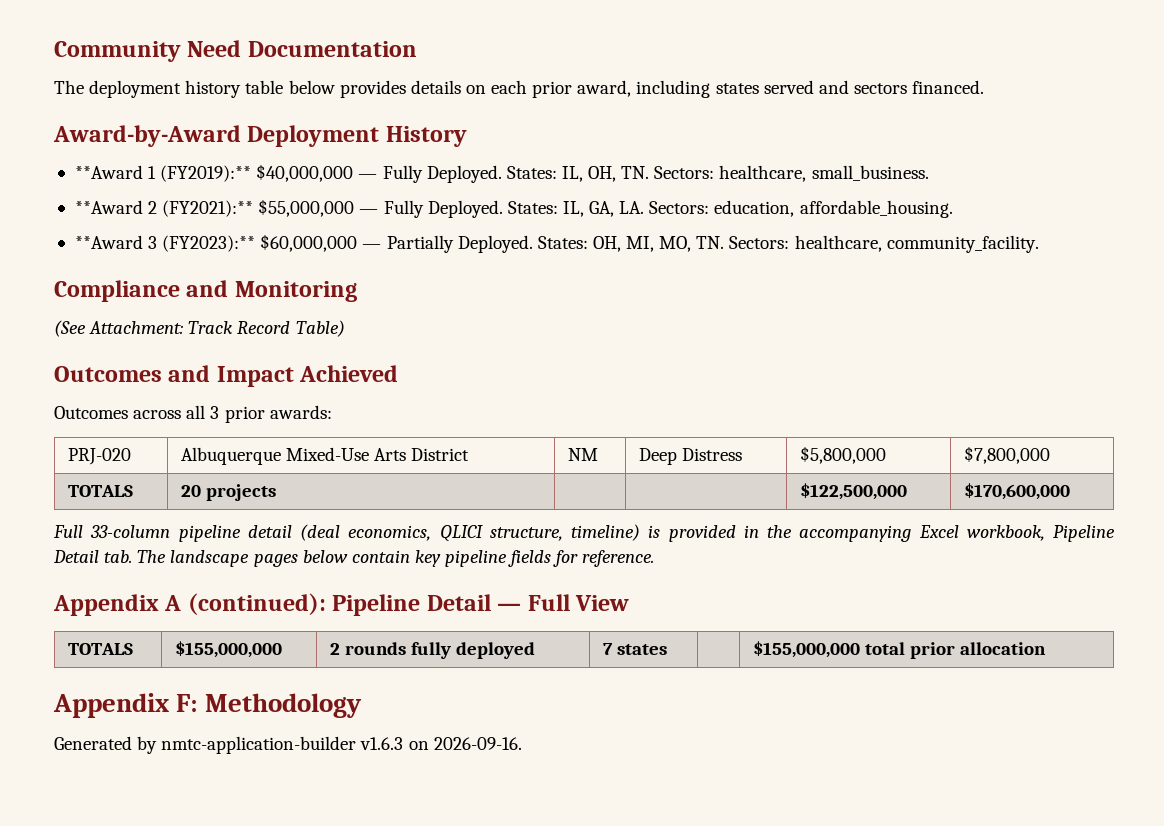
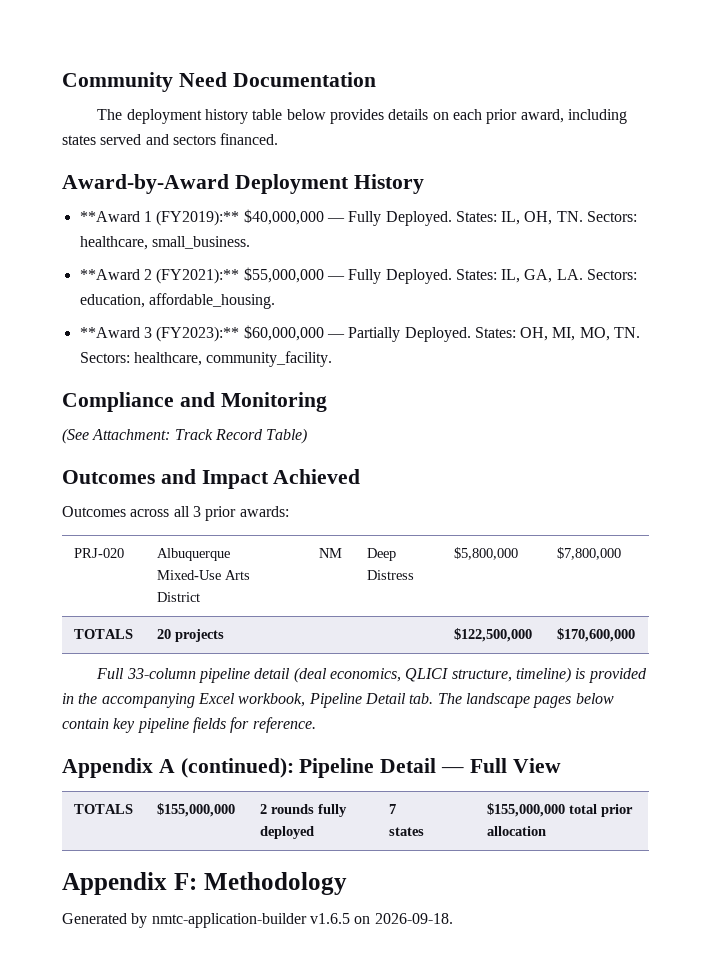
- Generated by nmtc-application-builder v1.6.3 on 2026-09-16.
+ Generated by nmtc-application-builder v1.6.5 on 2026-09-18.

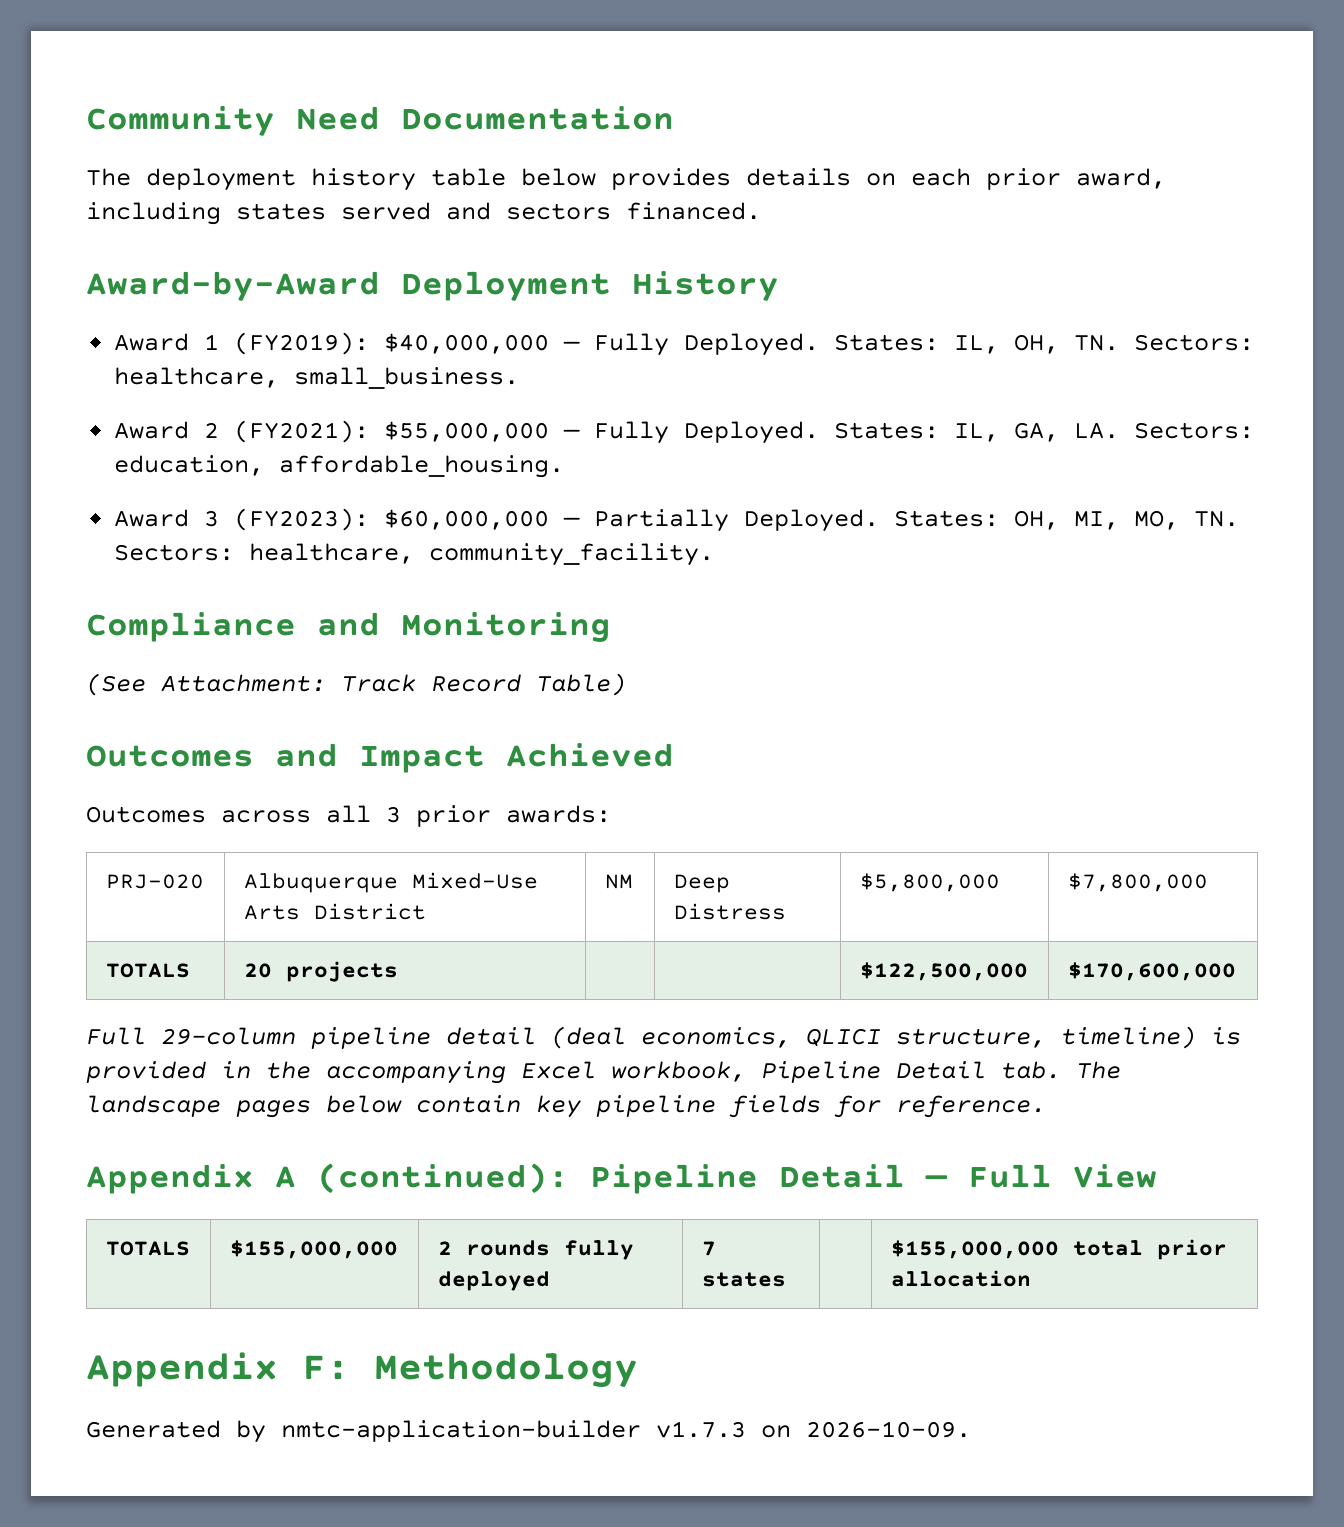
- **Award 1 (FY2019):** $40,000,000 — Fully Deployed.
+ Award 1 (FY2019): $40,000,000 — Fully Deployed.
- **Award 2 (FY2021):** $55,000,000 — Fully Deployed.
+ Award 2 (FY2021): $55,000,000 — Fully Deployed.
- **Award 3 (FY2023):** $60,000,000 — Partially Deployed.
+ Award 3 (FY2023): $60,000,000 — Partially Deployed.
- Full 33-column pipeline detail (deal economics, QLICI structure, timeline) is provided in the accompanying Excel workbook, Pipeline Detail tab. The landscape pages below contain key pipeline fields for reference.
+ Full 29-column pipeline detail (deal economics, QLICI structure, timeline) is provided in the accompanying Excel workbook, Pipeline Detail tab. The landscape pages below contain key pipeline fields for reference.
- Generated by nmtc-application-builder v1.6.5 on 2026-09-18.
+ Generated by nmtc-application-builder v1.7.3 on 2026-10-09.

